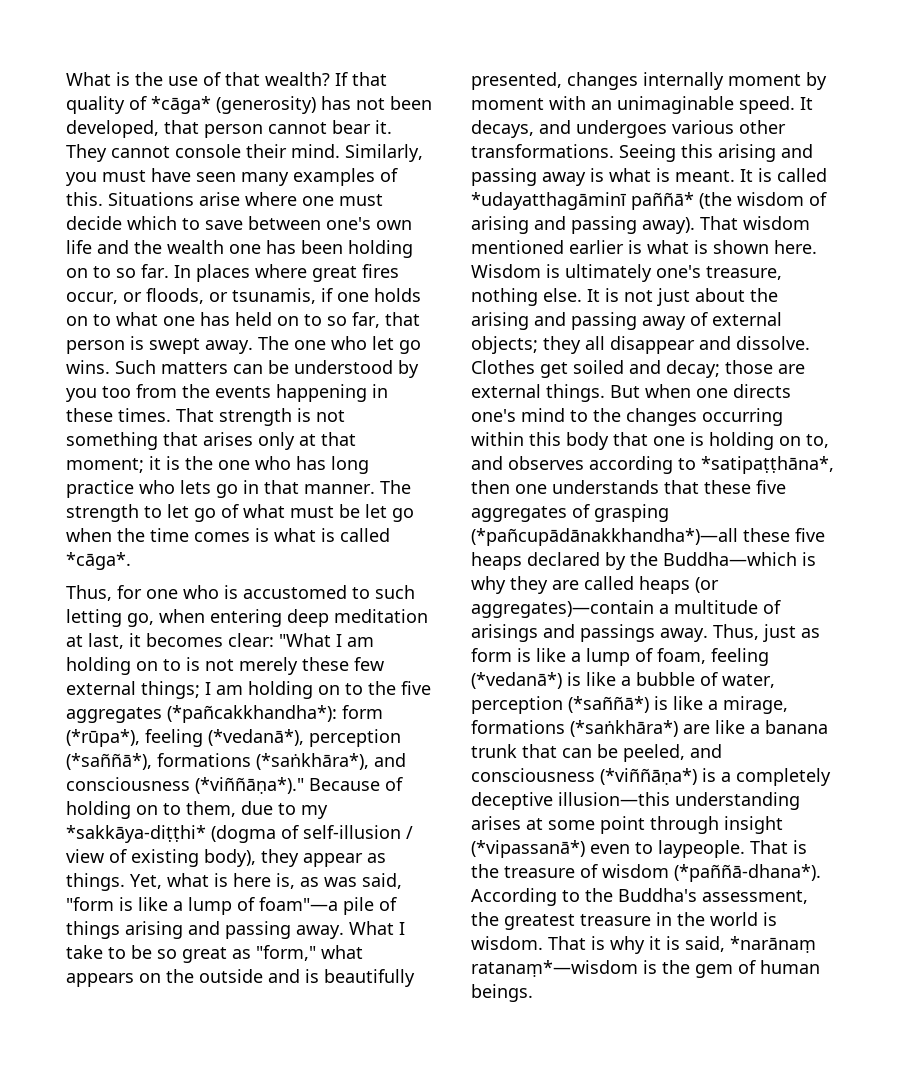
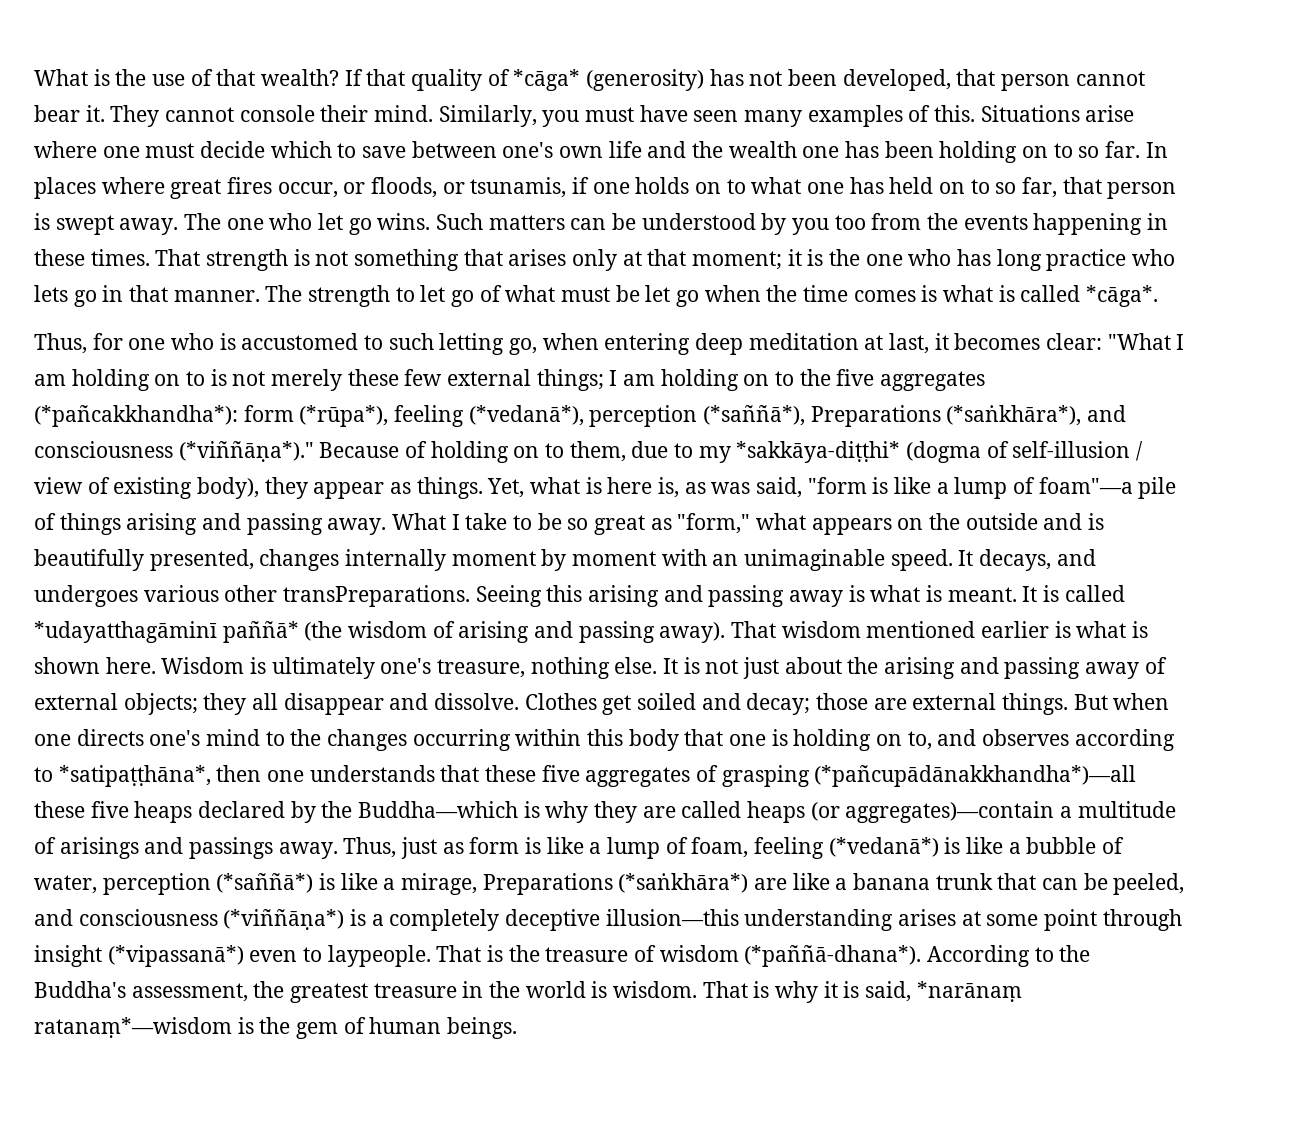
- Thus, for one who is accustomed to such letting go, when entering deep meditation at last, it becomes clear: "What I am holding on to is not merely these few external things; I am holding on to the five aggregates (*pañcakkhandha*): form (*rūpa*), feeling (*vedanā*), perception (*saññā*), formations (*saṅkhāra*), and consciousness (*viññāṇa*)."
+ Thus, for one who is accustomed to such letting go, when entering deep meditation at last, it becomes clear: "What I am holding on to is not merely these few external things; I am holding on to the five aggregates (*pañcakkhandha*): form (*rūpa*), feeling (*vedanā*), perception (*saññā*), Preparations (*saṅkhāra*), and consciousness (*viññāṇa*)."
- It decays, and undergoes various other transformations.
+ It decays, and undergoes various other transPreparations.
- Thus, just as form is like a lump of foam, feeling (*vedanā*) is like a bubble of water, perception (*saññā*) is like a mirage, formations (*saṅkhāra*) are like a banana trunk that can be peeled, and consciousness (*viññāṇa*) is a completely deceptive illusion—this understanding arises at some point through insight (*vipassanā*) even to laypeople.
+ Thus, just as form is like a lump of foam, feeling (*vedanā*) is like a bubble of water, perception (*saññā*) is like a mirage, Preparations (*saṅkhāra*) are like a banana trunk that can be peeled, and consciousness (*viññāṇa*) is a completely deceptive illusion—this understanding arises at some point through insight (*vipassanā*) even to laypeople.

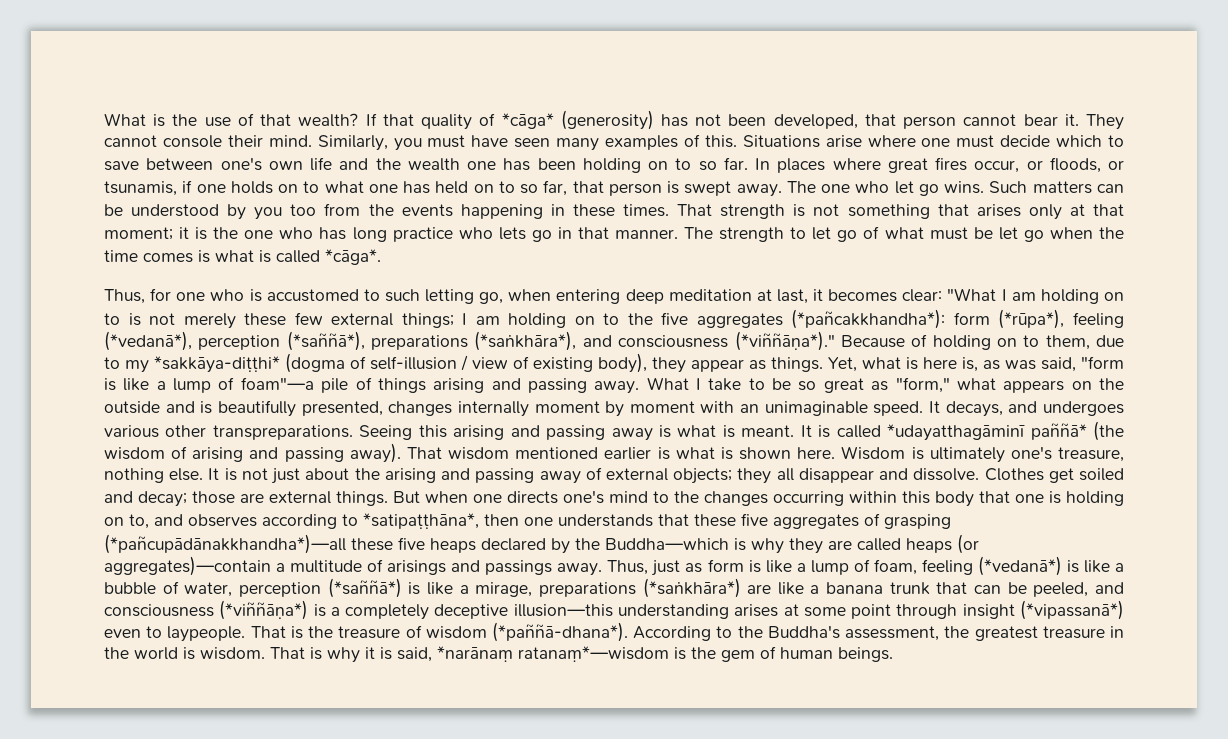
- Thus, for one who is accustomed to such letting go, when entering deep meditation at last, it becomes clear: "What I am holding on to is not merely these few external things; I am holding on to the five aggregates (*pañcakkhandha*): form (*rūpa*), feeling (*vedanā*), perception (*saññā*), Preparations (*saṅkhāra*), and consciousness (*viññāṇa*)."
+ Thus, for one who is accustomed to such letting go, when entering deep meditation at last, it becomes clear: "What I am holding on to is not merely these few external things; I am holding on to the five aggregates (*pañcakkhandha*): form (*rūpa*), feeling (*vedanā*), perception (*saññā*), preparations (*saṅkhāra*), and consciousness (*viññāṇa*)."
- It decays, and undergoes various other transPreparations.
+ It decays, and undergoes various other transpreparations.
- Thus, just as form is like a lump of foam, feeling (*vedanā*) is like a bubble of water, perception (*saññā*) is like a mirage, Preparations (*saṅkhāra*) are like a banana trunk that can be peeled, and consciousness (*viññāṇa*) is a completely deceptive illusion—this understanding arises at some point through insight (*vipassanā*) even to laypeople.
+ Thus, just as form is like a lump of foam, feeling (*vedanā*) is like a bubble of water, perception (*saññā*) is like a mirage, preparations (*saṅkhāra*) are like a banana trunk that can be peeled, and consciousness (*viññāṇa*) is a completely deceptive illusion—this understanding arises at some point through insight (*vipassanā*) even to laypeople.

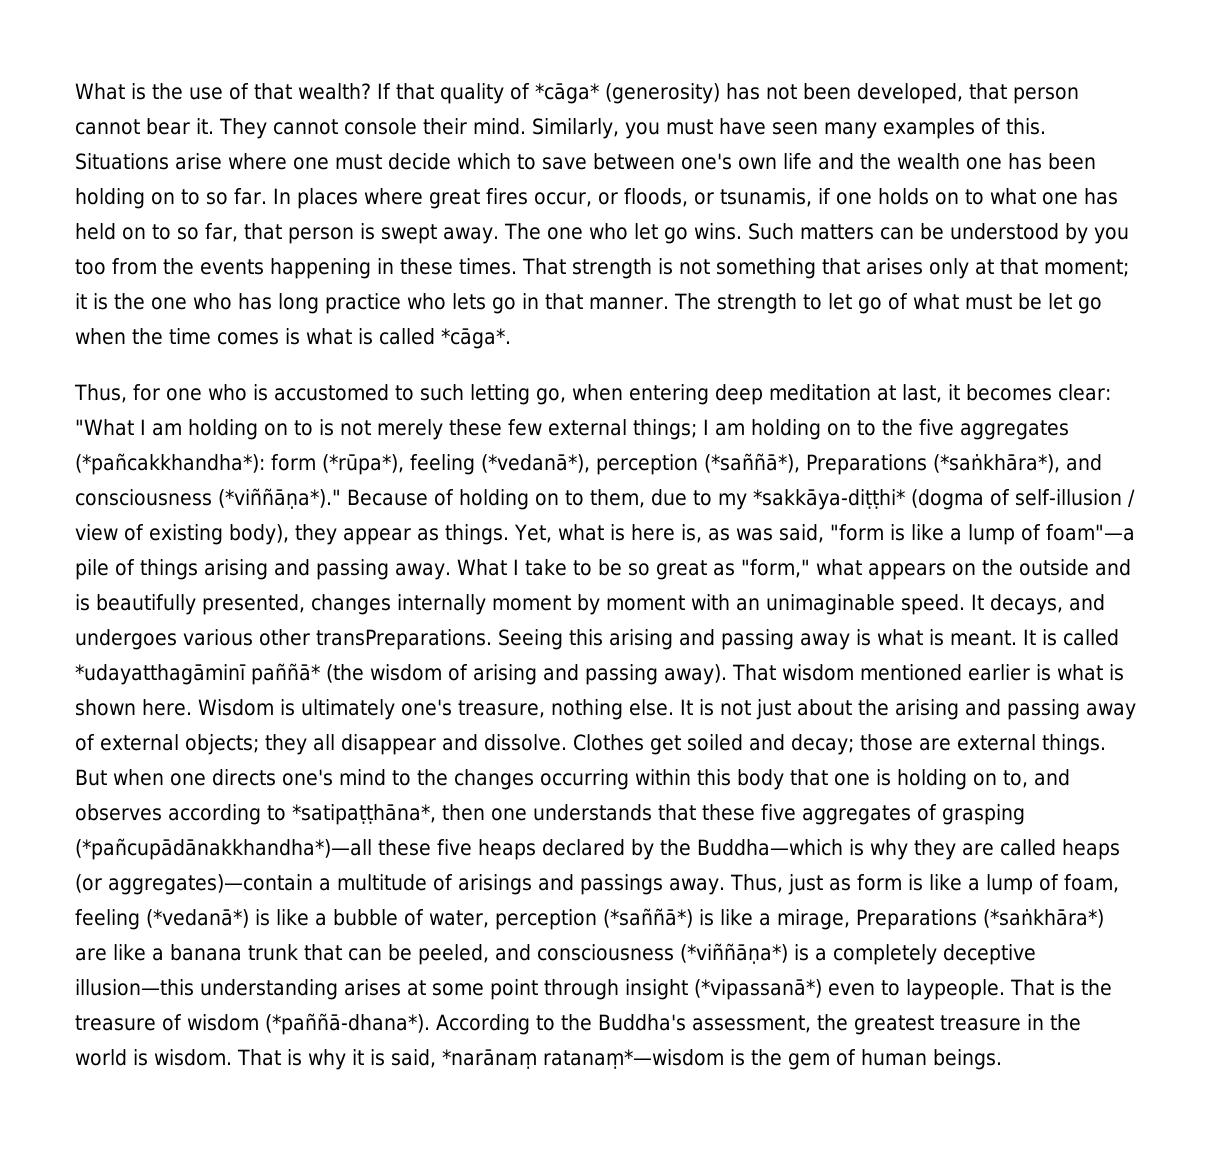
- Thus, for one who is accustomed to such letting go, when entering deep meditation at last, it becomes clear: "What I am holding on to is not merely these few external things; I am holding on to the five aggregates (*pañcakkhandha*): form (*rūpa*), feeling (*vedanā*), perception (*saññā*), preparations (*saṅkhāra*), and consciousness (*viññāṇa*)."
+ Thus, for one who is accustomed to such letting go, when entering deep meditation at last, it becomes clear: "What I am holding on to is not merely these few external things; I am holding on to the five aggregates (*pañcakkhandha*): form (*rūpa*), feeling (*vedanā*), perception (*saññā*), Preparations (*saṅkhāra*), and consciousness (*viññāṇa*)."
- It decays, and undergoes various other transpreparations.
+ It decays, and undergoes various other transPreparations.
- Thus, just as form is like a lump of foam, feeling (*vedanā*) is like a bubble of water, perception (*saññā*) is like a mirage, preparations (*saṅkhāra*) are like a banana trunk that can be peeled, and consciousness (*viññāṇa*) is a completely deceptive illusion—this understanding arises at some point through insight (*vipassanā*) even to laypeople.
+ Thus, just as form is like a lump of foam, feeling (*vedanā*) is like a bubble of water, perception (*saññā*) is like a mirage, Preparations (*saṅkhāra*) are like a banana trunk that can be peeled, and consciousness (*viññāṇa*) is a completely deceptive illusion—this understanding arises at some point through insight (*vipassanā*) even to laypeople.

